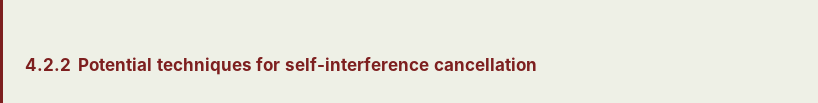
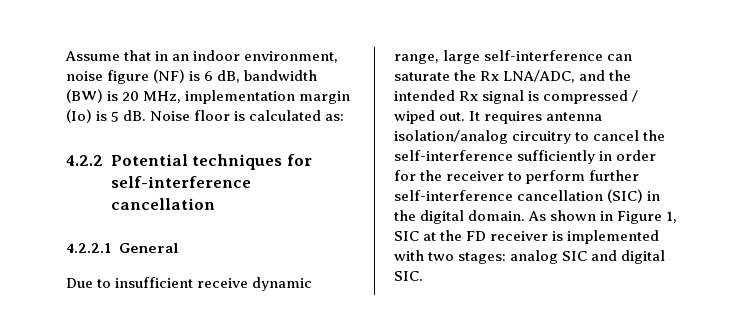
+ Assume that in an indoor environment, noise figure (NF) is 6 dB, bandwidth (BW) is 20 MHz, implementation margin (Io) is 5 dB. Noise floor is calculated as:
+ 4.2.2.1 General
+ Due to insufficient receive dynamic range, large self-interference can saturate the Rx LNA/ADC, and the intended Rx signal is compressed / wiped out. It requires antenna isolation/analog circuitry to cancel the self-interference sufficiently in order for the receiver to perform further self-interference cancellation (SIC) in the digital domain. As shown in Figure 1, SIC at the FD receiver is implemented with two stages: analog SIC and digital SIC.

